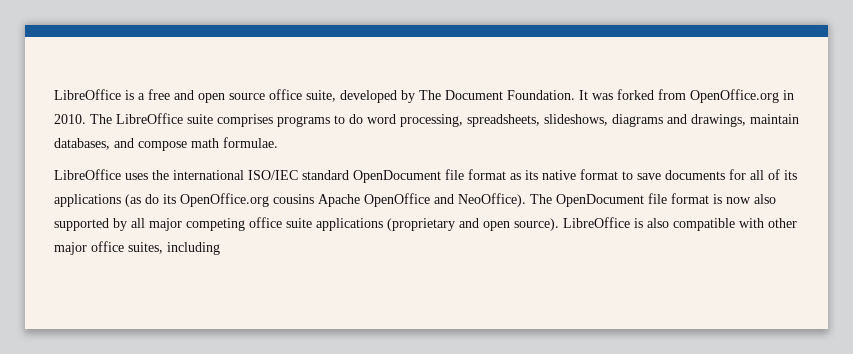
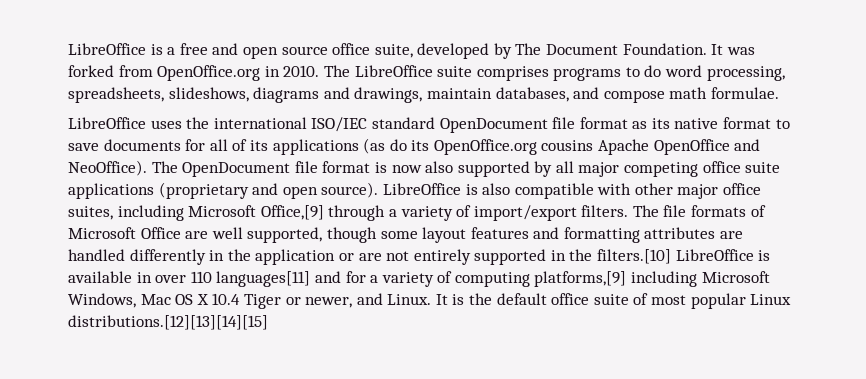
- LibreOffice is also compatible with other major office suites, including
+ LibreOffice is also compatible with other major office suites, including Microsoft Office,[9] through a variety of import/export filters. The file formats of Microsoft Office are well supported, though some layout features and formatting attributes are handled differently in the application or are not entirely supported in the filters.[10] LibreOffice is available in over 110 languages[11] and for a variety of computing platforms,[9] including Microsoft Windows, Mac OS X 10.4 Tiger or newer, and Linux. It is the default office suite of most popular Linux distributions.[12][13][14][15]

